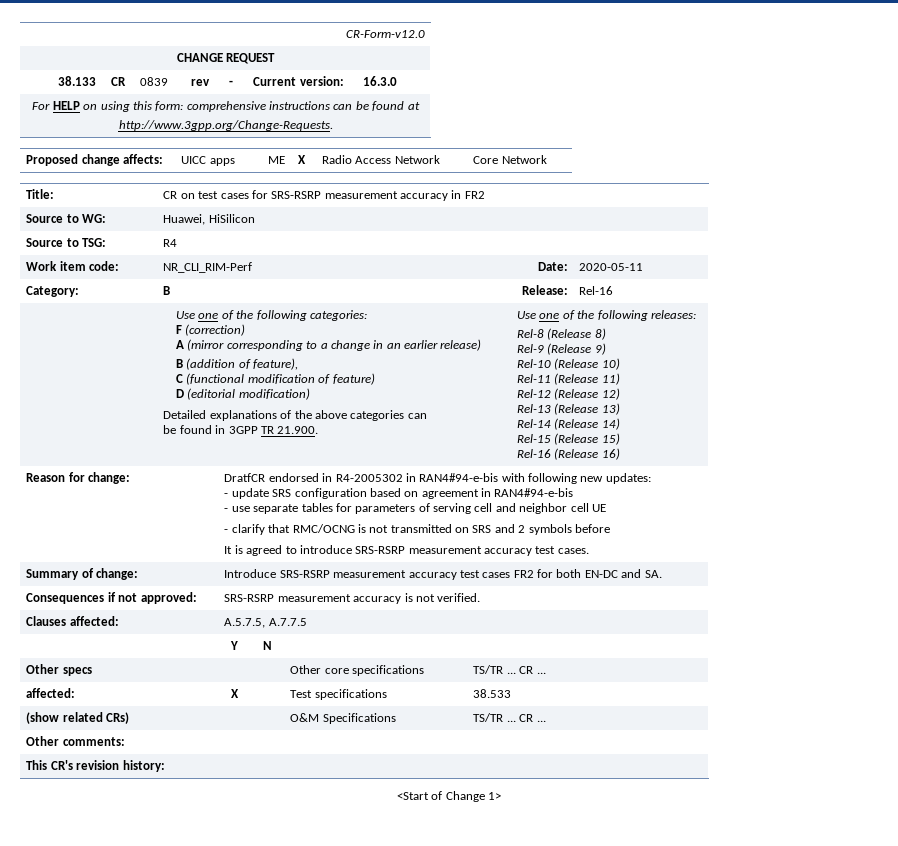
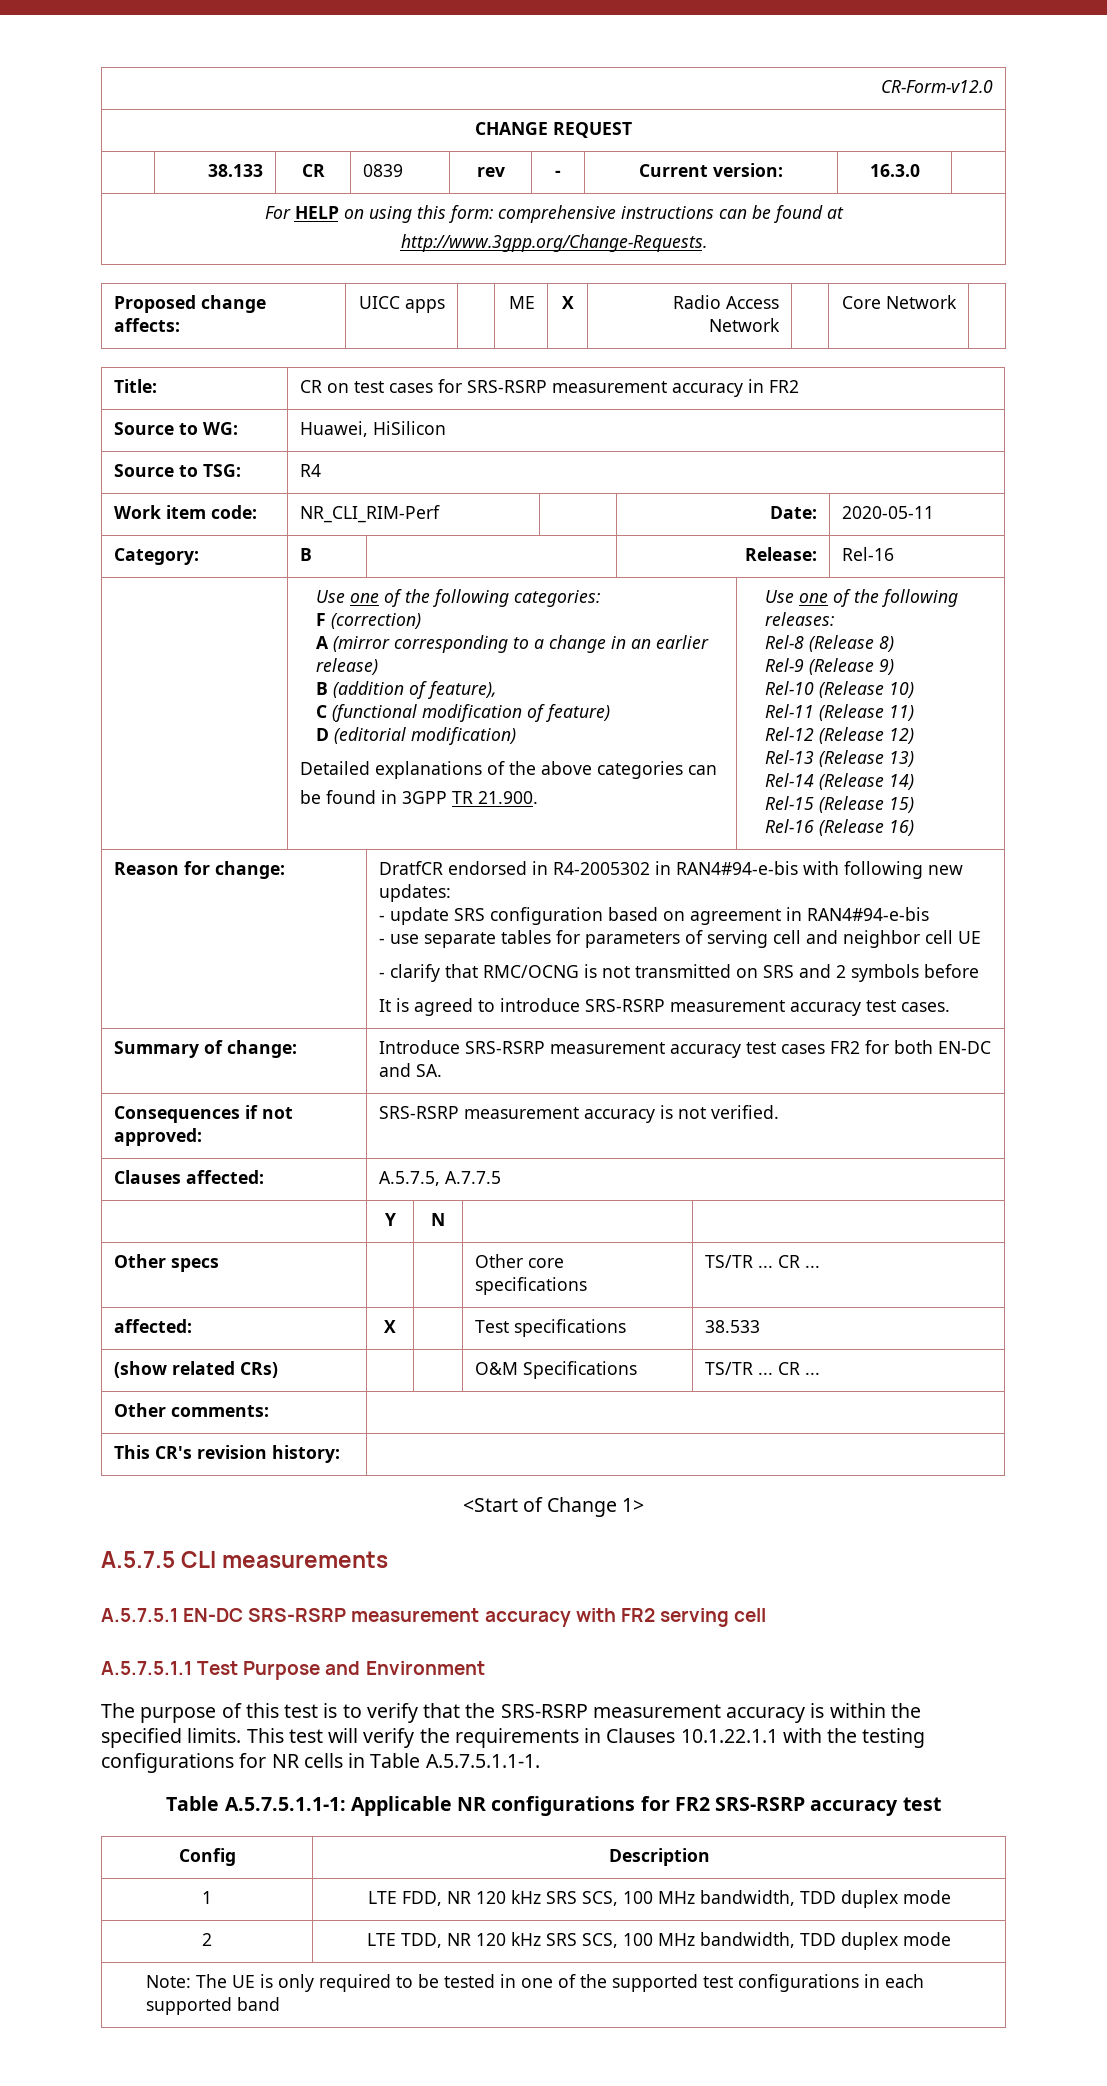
+ A.5.7.5 CLI measurements
+ A.5.7.5.1 EN-DC SRS-RSRP measurement accuracy with FR2 serving cell
+ A.5.7.5.1.1 Test Purpose and Environment
+ The purpose of this test is to verify that the SRS-RSRP measurement accuracy is within the specified limits. This test will verify the requirements in Clauses 10.1.22.1.1 with the testing configurations for NR cells in Table A.5.7.5.1.1-1.
+ Table A.5.7.5.1.1-1: Applicable NR configurations for FR2 SRS-RSRP accuracy test
+ Config | Description
+ 1 | LTE FDD, NR 120 kHz SRS SCS, 100 MHz bandwidth, TDD duplex mode
+ 2 | LTE TDD, NR 120 kHz SRS SCS, 100 MHz bandwidth, TDD duplex mode
+ Note: The UE is only required to be tested in one of the supported test configurations in each supported band

